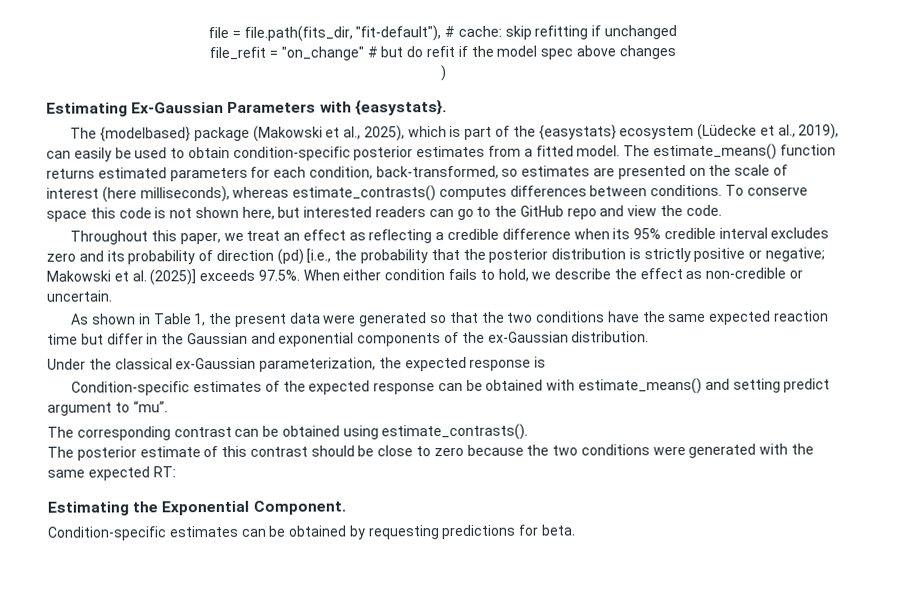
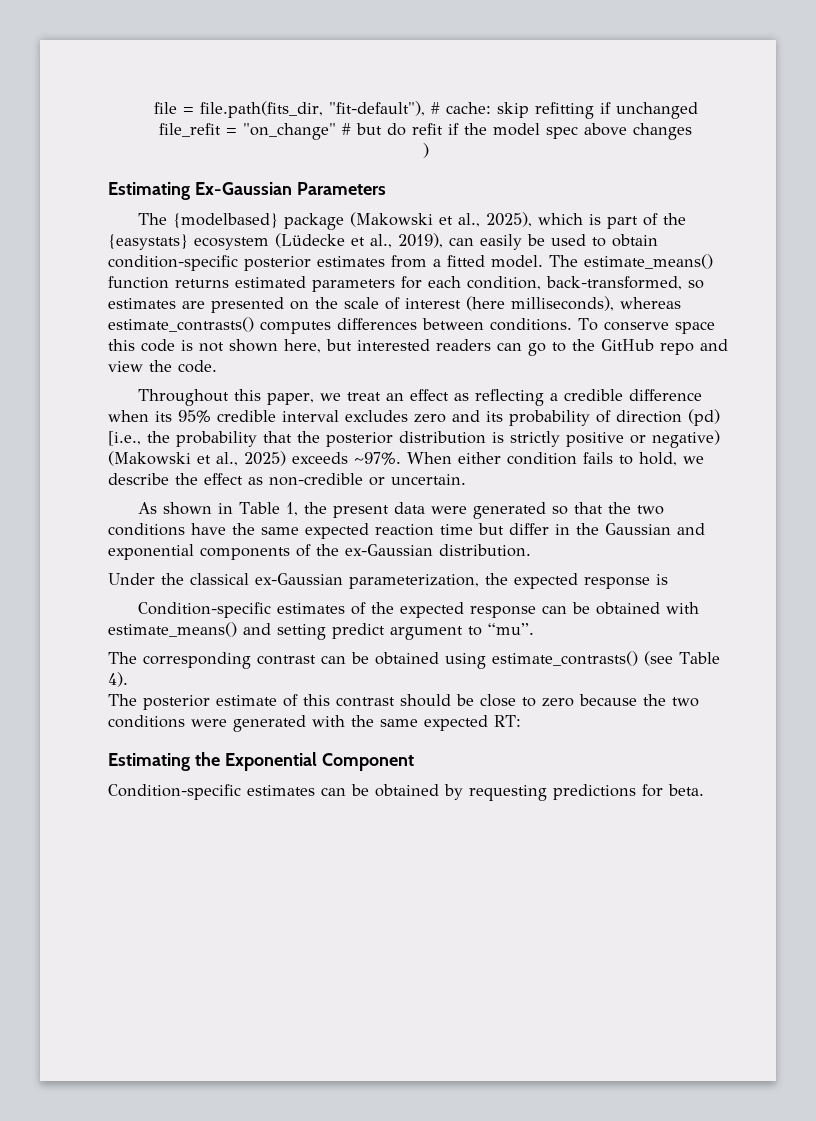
- Estimating Ex-Gaussian Parameters with {easystats}.
+ Estimating Ex-Gaussian Parameters
- Throughout this paper, we treat an effect as reflecting a credible difference when its 95% credible interval excludes zero and its probability of direction (pd) [i.e., the probability that the posterior distribution is strictly positive or negative; Makowski et al. (2025)] exceeds 97.5%. When either condition fails to hold, we describe the effect as non-credible or uncertain.
+ Throughout this paper, we treat an effect as reflecting a credible difference when its 95% credible interval excludes zero and its probability of direction (pd) [i.e., the probability that the posterior distribution is strictly positive or negative) (Makowski et al., 2025) exceeds ~97%. When either condition fails to hold, we describe the effect as non-credible or uncertain.
- The corresponding contrast can be obtained using estimate_contrasts().
+ The corresponding contrast can be obtained using estimate_contrasts() (see Table 4).
- Estimating the Exponential Component.
+ Estimating the Exponential Component

